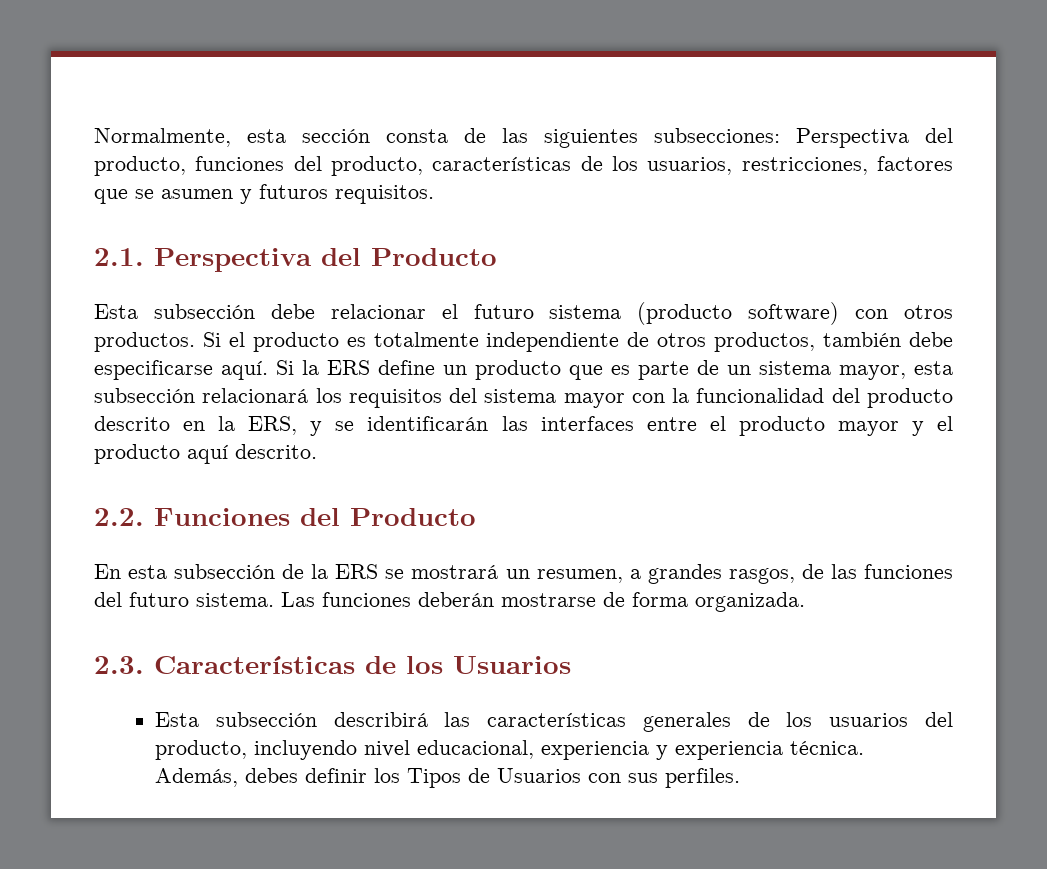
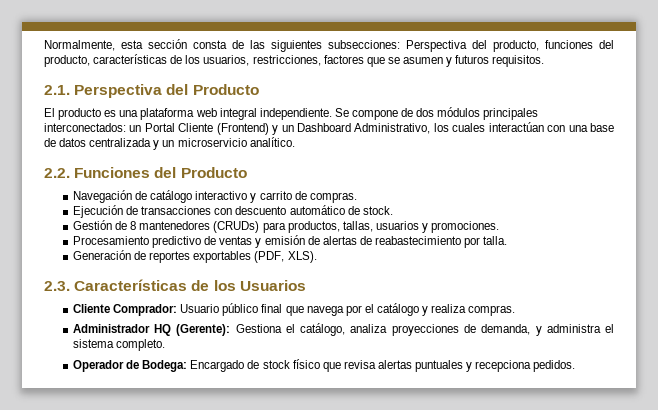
- Esta subsección debe relacionar el futuro sistema (producto software) con otros productos. Si el producto es totalmente independiente de otros productos, también debe especificarse aquí. Si la ERS define un producto que es parte de un sistema mayor, esta subsección relacionará los requisitos del sistema mayor con la funcionalidad del producto descrito en la ERS, y se identificarán las interfaces entre el producto mayor y el producto aquí descrito.
+ El producto es una plataforma web integral independiente. Se compone de dos módulos principales interconectados: un Portal Cliente (Frontend) y un Dashboard Administrativo, los cuales interactúan con una base de datos centralizada y un microservicio analítico.
  2.2. Funciones del Producto
- En esta subsección de la ERS se mostrará un resumen, a grandes rasgos, de las funciones del futuro sistema. Las funciones deberán mostrarse de forma organizada.
+ Navegación de catálogo interactivo y carrito de compras.
+ Ejecución de transacciones con descuento automático de stock.
+ Gestión de 8 mantenedores (CRUDs) para productos, tallas, usuarios y promociones.
+ Procesamiento predictivo de ventas y emisión de alertas de reabastecimiento por talla.
+ Generación de reportes exportables (PDF, XLS).
- Esta subsección describirá las características generales de los usuarios del producto, incluyendo nivel educacional, experiencia y experiencia técnica. Además, debes definir los Tipos de Usuarios con sus perfiles.
+ Cliente Comprador: Usuario público final que navega por el catálogo y realiza compras.
+ Administrador HQ (Gerente): Gestiona el catálogo, analiza proyecciones de demanda, y administra el sistema completo.
+ Operador de Bodega: Encargado de stock físico que revisa alertas puntuales y recepciona pedidos.

